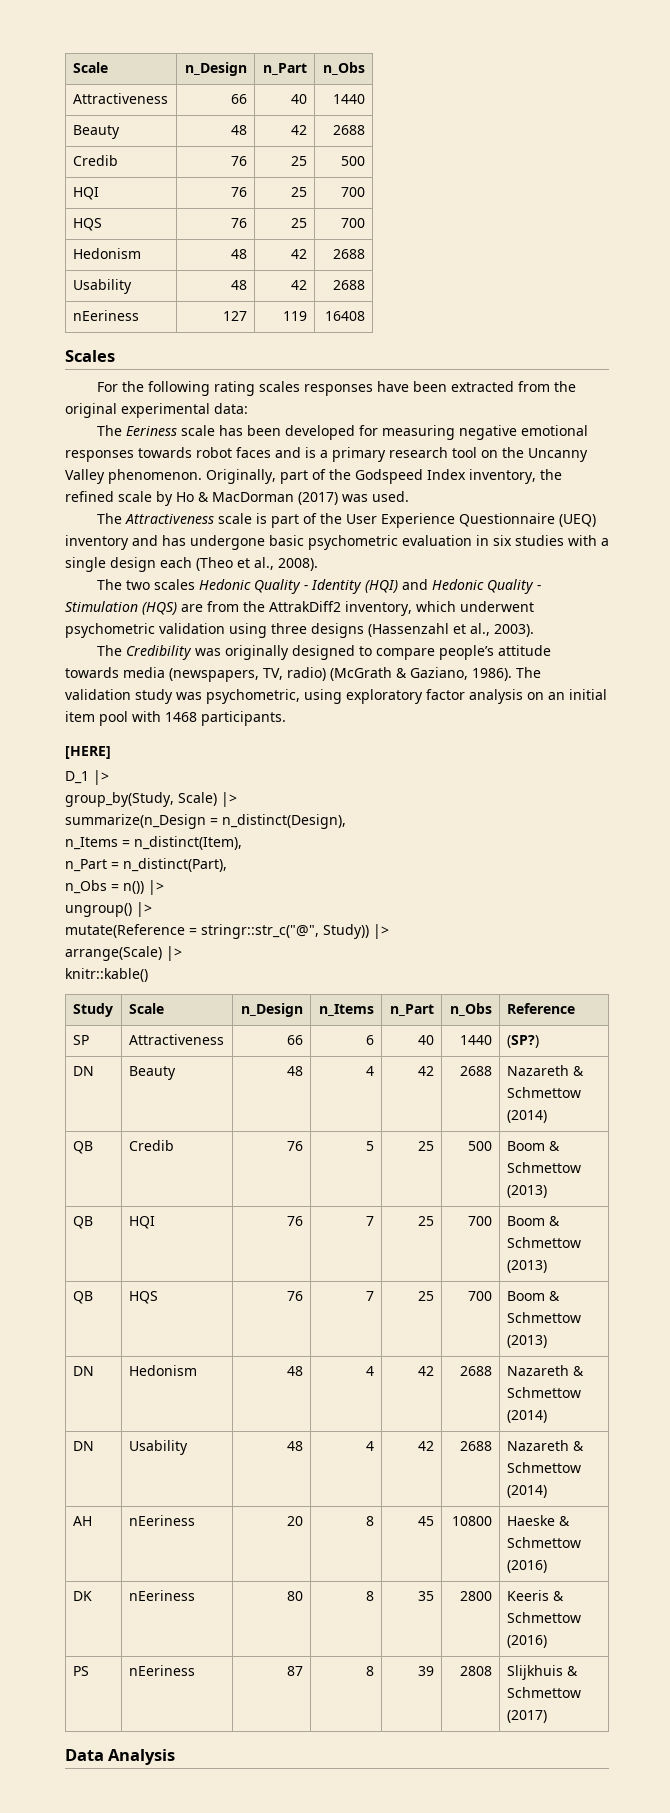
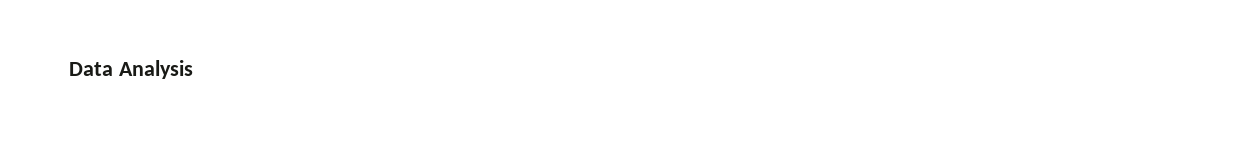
- Scale | n_Design | n_Part | n_Obs
- Attractiveness | 66 | 40 | 1440
- Beauty | 48 | 42 | 2688
- Credib | 76 | 25 | 500
- HQI | 76 | 25 | 700
- HQS | 76 | 25 | 700
- Hedonism | 48 | 42 | 2688
- Usability | 48 | 42 | 2688
- nEeriness | 127 | 119 | 16408
- Scales
- For the following rating scales responses have been extracted from the original experimental data:
- The Eeriness scale has been developed for measuring negative emotional responses towards robot faces and is a primary research tool on the Uncanny Valley phenomenon. Originally, part of the Godspeed Index inventory, the refined scale by Ho & MacDorman (2017) was used.
- The Attractiveness scale is part of the User Experience Questionnaire (UEQ) inventory and has undergone basic psychometric evaluation in six studies with a single design each (Theo et al., 2008).
- The two scales Hedonic Quality - Identity (HQI) and Hedonic Quality - Stimulation (HQS) are from the AttrakDiff2 inventory, which underwent psychometric validation using three designs (Hassenzahl et al., 2003).
- The Credibility was originally designed to compare people’s attitude towards media (newspapers, TV, radio) (McGrath & Gaziano, 1986). The validation study was psychometric, using exploratory factor analysis on an initial item pool with 1468 participants.
- [HERE]
- D_1 |>
- group_by(Study, Scale) |>
- summarize(n_Design = n_distinct(Design),
- n_Items = n_distinct(Item),
- n_Part = n_distinct(Part),
- n_Obs = n()) |>
- ungroup() |>
- mutate(Reference = stringr::str_c("@", Study)) |>
- arrange(Scale) |>
- knitr::kable()
- Study | Scale | n_Design | n_Items | n_Part | n_Obs | Reference
- SP | Attractiveness | 66 | 6 | 40 | 1440 | (SP?)
- DN | Beauty | 48 | 4 | 42 | 2688 | Nazareth & Schmettow (2014)
- QB | Credib | 76 | 5 | 25 | 500 | Boom & Schmettow (2013)
- QB | HQI | 76 | 7 | 25 | 700 | Boom & Schmettow (2013)
- QB | HQS | 76 | 7 | 25 | 700 | Boom & Schmettow (2013)
- DN | Hedonism | 48 | 4 | 42 | 2688 | Nazareth & Schmettow (2014)
- DN | Usability | 48 | 4 | 42 | 2688 | Nazareth & Schmettow (2014)
- AH | nEeriness | 20 | 8 | 45 | 10800 | Haeske & Schmettow (2016)
- DK | nEeriness | 80 | 8 | 35 | 2800 | Keeris & Schmettow (2016)
- PS | nEeriness | 87 | 8 | 39 | 2808 | Slijkhuis & Schmettow (2017)

